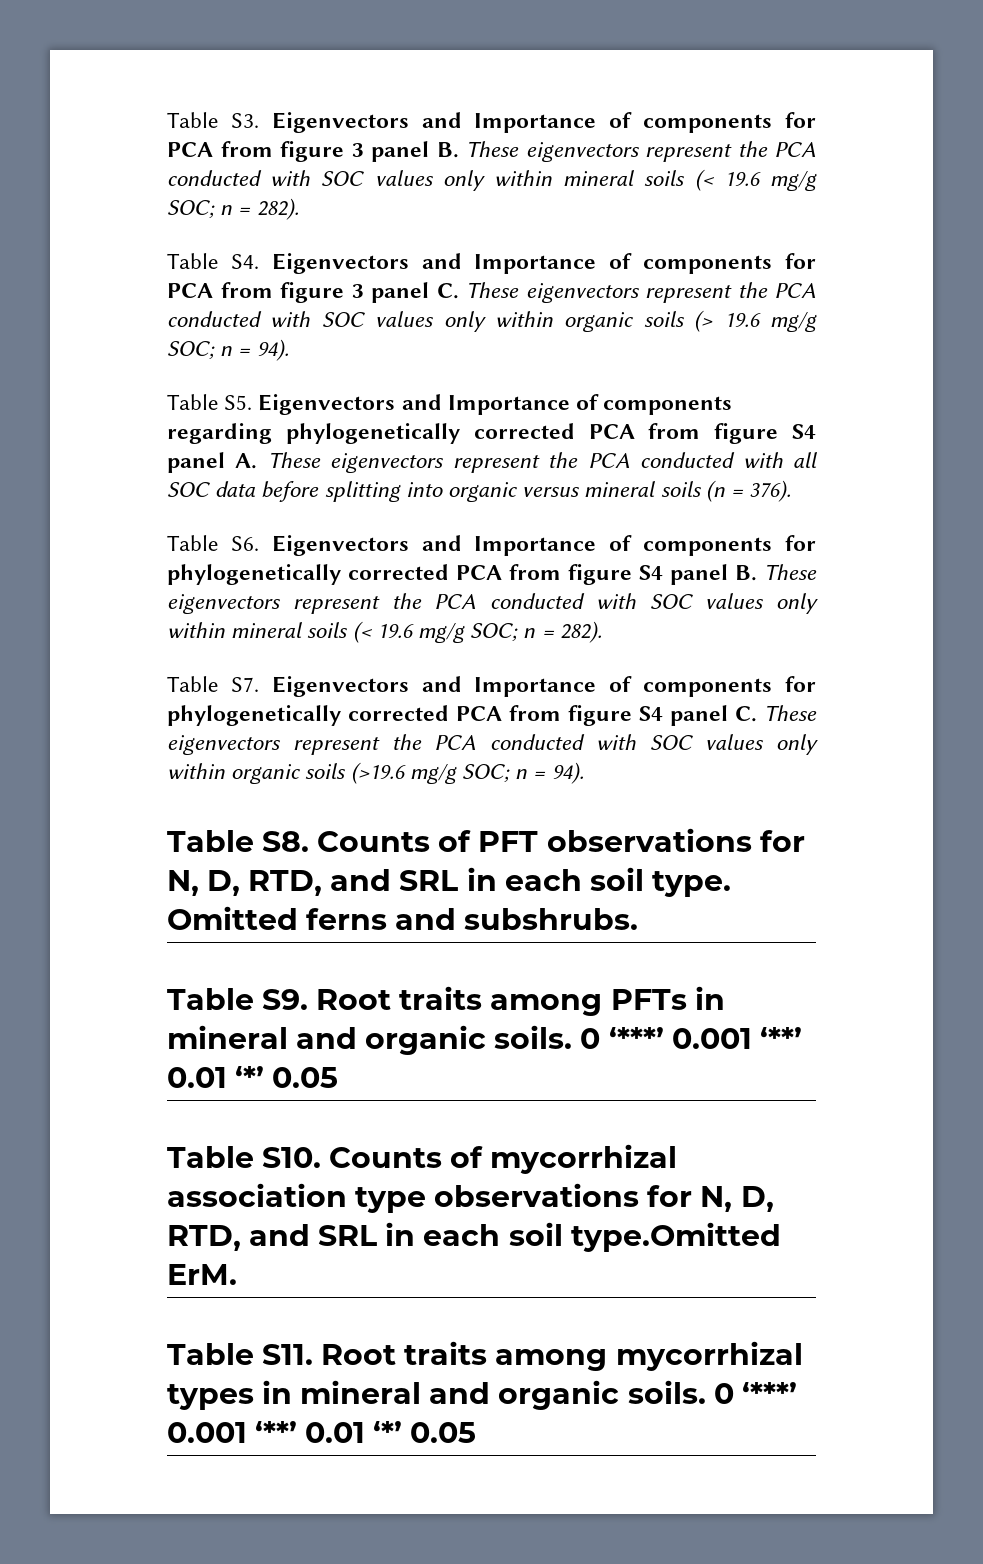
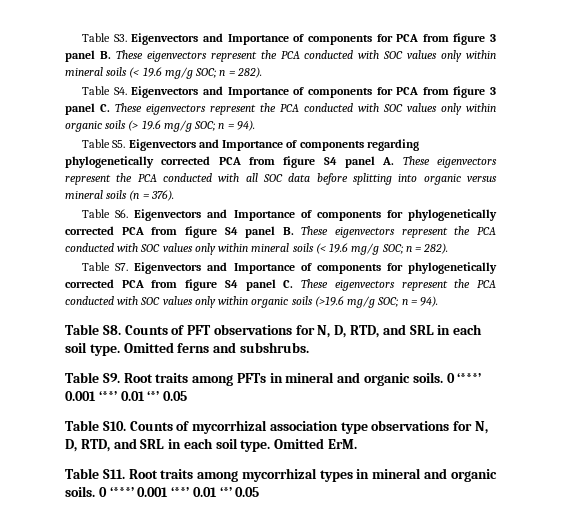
- Table S10. Counts of mycorrhizal association type observations for N, D, RTD, and SRL in each soil type.Omitted ErM.
+ Table S10. Counts of mycorrhizal association type observations for N, D, RTD, and SRL in each soil type. Omitted ErM.

